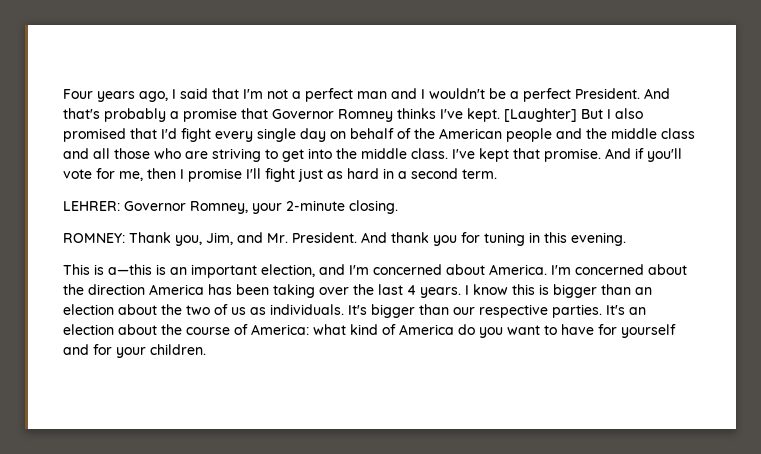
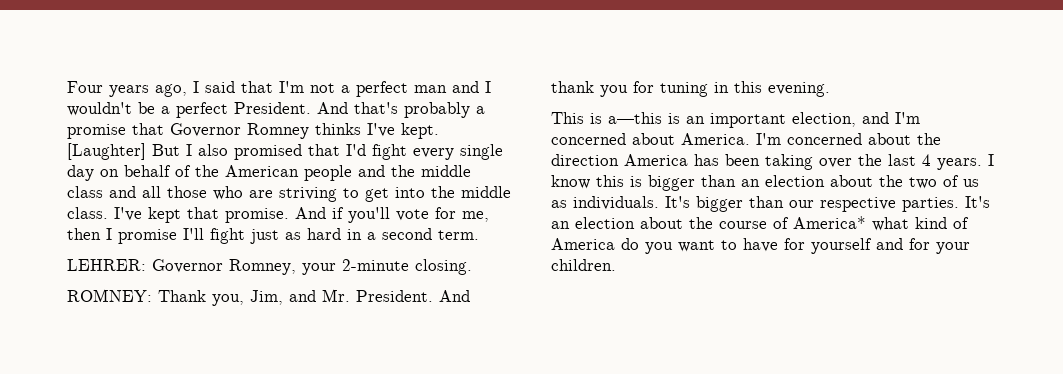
- It's an election about the course of America: what kind of America do you want to have for yourself and for your children.
+ It's an election about the course of America* what kind of America do you want to have for yourself and for your children.

